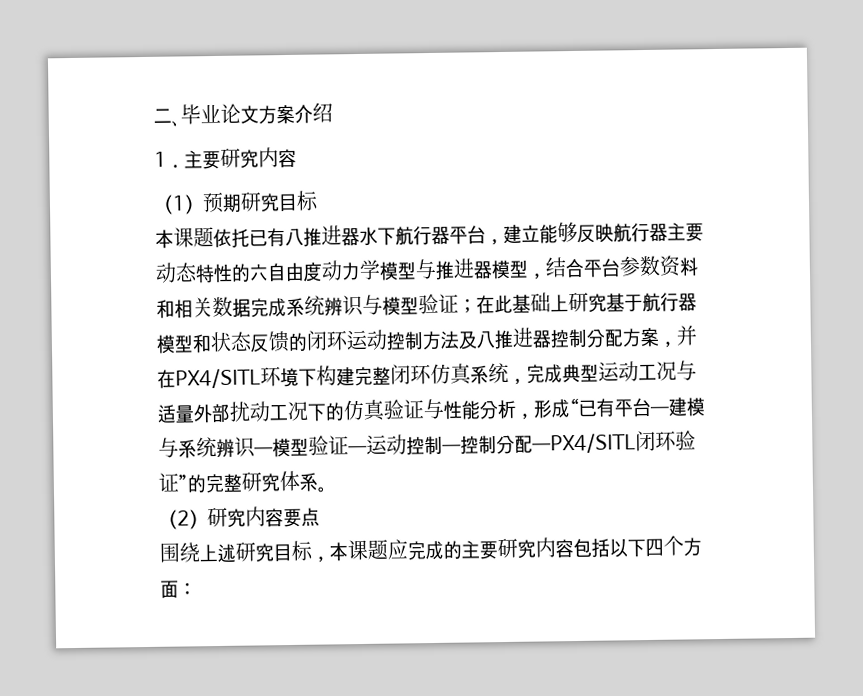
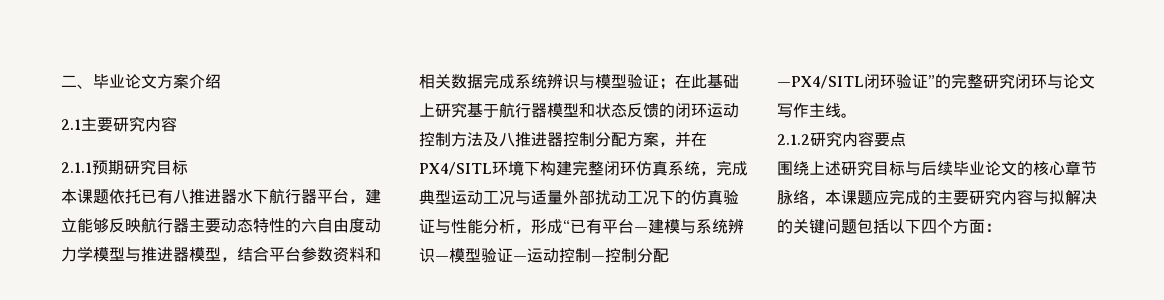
- 1．主要研究内容
+ 2.1主要研究内容
- （1）预期研究目标
+ 2.1.1预期研究目标
- 在此基础上研究基于航行器模型和状态反馈的闭环运动控制方法及八推进器控制分配方案，并在PX4/SITL环境下构建完整闭环仿真系统，完成典型运动工况与适量外部扰动工况下的仿真验证与性能分析，形成“已有平台—建模与系统辨识—模型验证—运动控制—控制分配—PX4/SITL闭环验证”的完整研究体系。
+ 在此基础上研究基于航行器模型和状态反馈的闭环运动控制方法及八推进器控制分配方案，并在PX4/SITL环境下构建完整闭环仿真系统，完成典型运动工况与适量外部扰动工况下的仿真验证与性能分析，形成“已有平台—建模与系统辨识—模型验证—运动控制—控制分配—PX4/SITL闭环验证”的完整研究闭环与论文写作主线。
- （2）研究内容要点
+ 2.1.2研究内容要点
- 围绕上述研究目标，本课题应完成的主要研究内容包括以下四个方面：
+ 围绕上述研究目标与后续毕业论文的核心章节脉络，本课题应完成的主要研究内容与拟解决的关键问题包括以下四个方面：

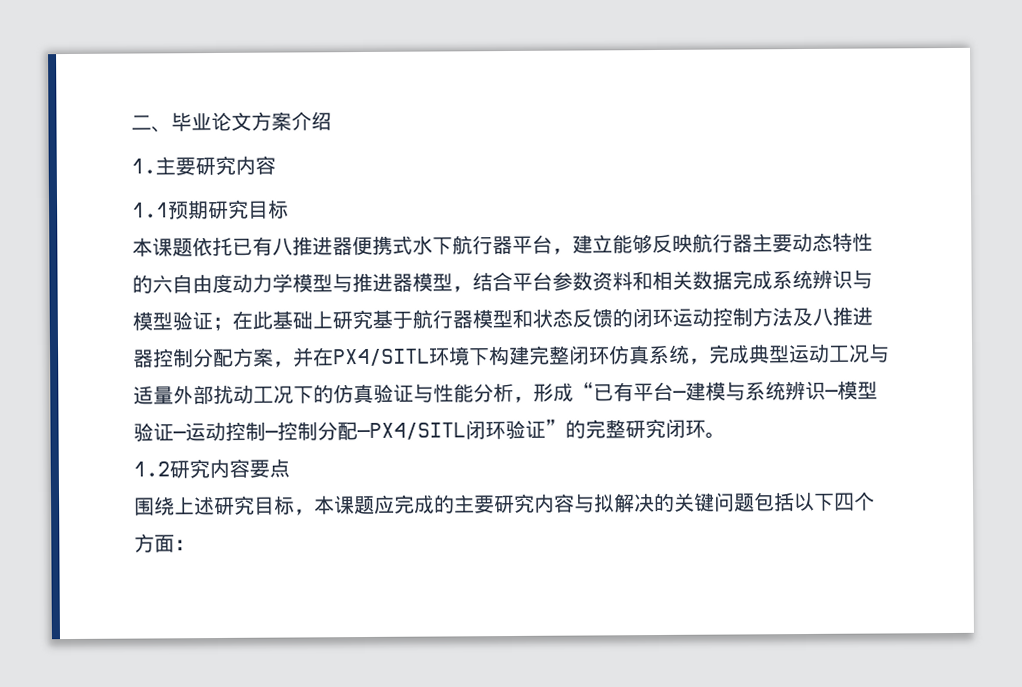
- 2.1主要研究内容
+ 1.主要研究内容
- 2.1.1预期研究目标
+ 1.1预期研究目标
- 本课题依托已有八推进器水下航行器平台，建立能够反映航行器主要动态特性的六自由度动力学模型与推进器模型，结合平台参数资料和相关数据完成系统辨识与模型验证；
+ 本课题依托已有八推进器便携式水下航行器平台，建立能够反映航行器主要动态特性的六自由度动力学模型与推进器模型，结合平台参数资料和相关数据完成系统辨识与模型验证；
- 在此基础上研究基于航行器模型和状态反馈的闭环运动控制方法及八推进器控制分配方案，并在PX4/SITL环境下构建完整闭环仿真系统，完成典型运动工况与适量外部扰动工况下的仿真验证与性能分析，形成“已有平台—建模与系统辨识—模型验证—运动控制—控制分配—PX4/SITL闭环验证”的完整研究闭环与论文写作主线。
+ 在此基础上研究基于航行器模型和状态反馈的闭环运动控制方法及八推进器控制分配方案，并在PX4/SITL环境下构建完整闭环仿真系统，完成典型运动工况与适量外部扰动工况下的仿真验证与性能分析，形成“已有平台—建模与系统辨识—模型验证—运动控制—控制分配—PX4/SITL闭环验证”的完整研究闭环。
- 2.1.2研究内容要点
+ 1.2研究内容要点
- 围绕上述研究目标与后续毕业论文的核心章节脉络，本课题应完成的主要研究内容与拟解决的关键问题包括以下四个方面：
+ 围绕上述研究目标，本课题应完成的主要研究内容与拟解决的关键问题包括以下四个方面：

